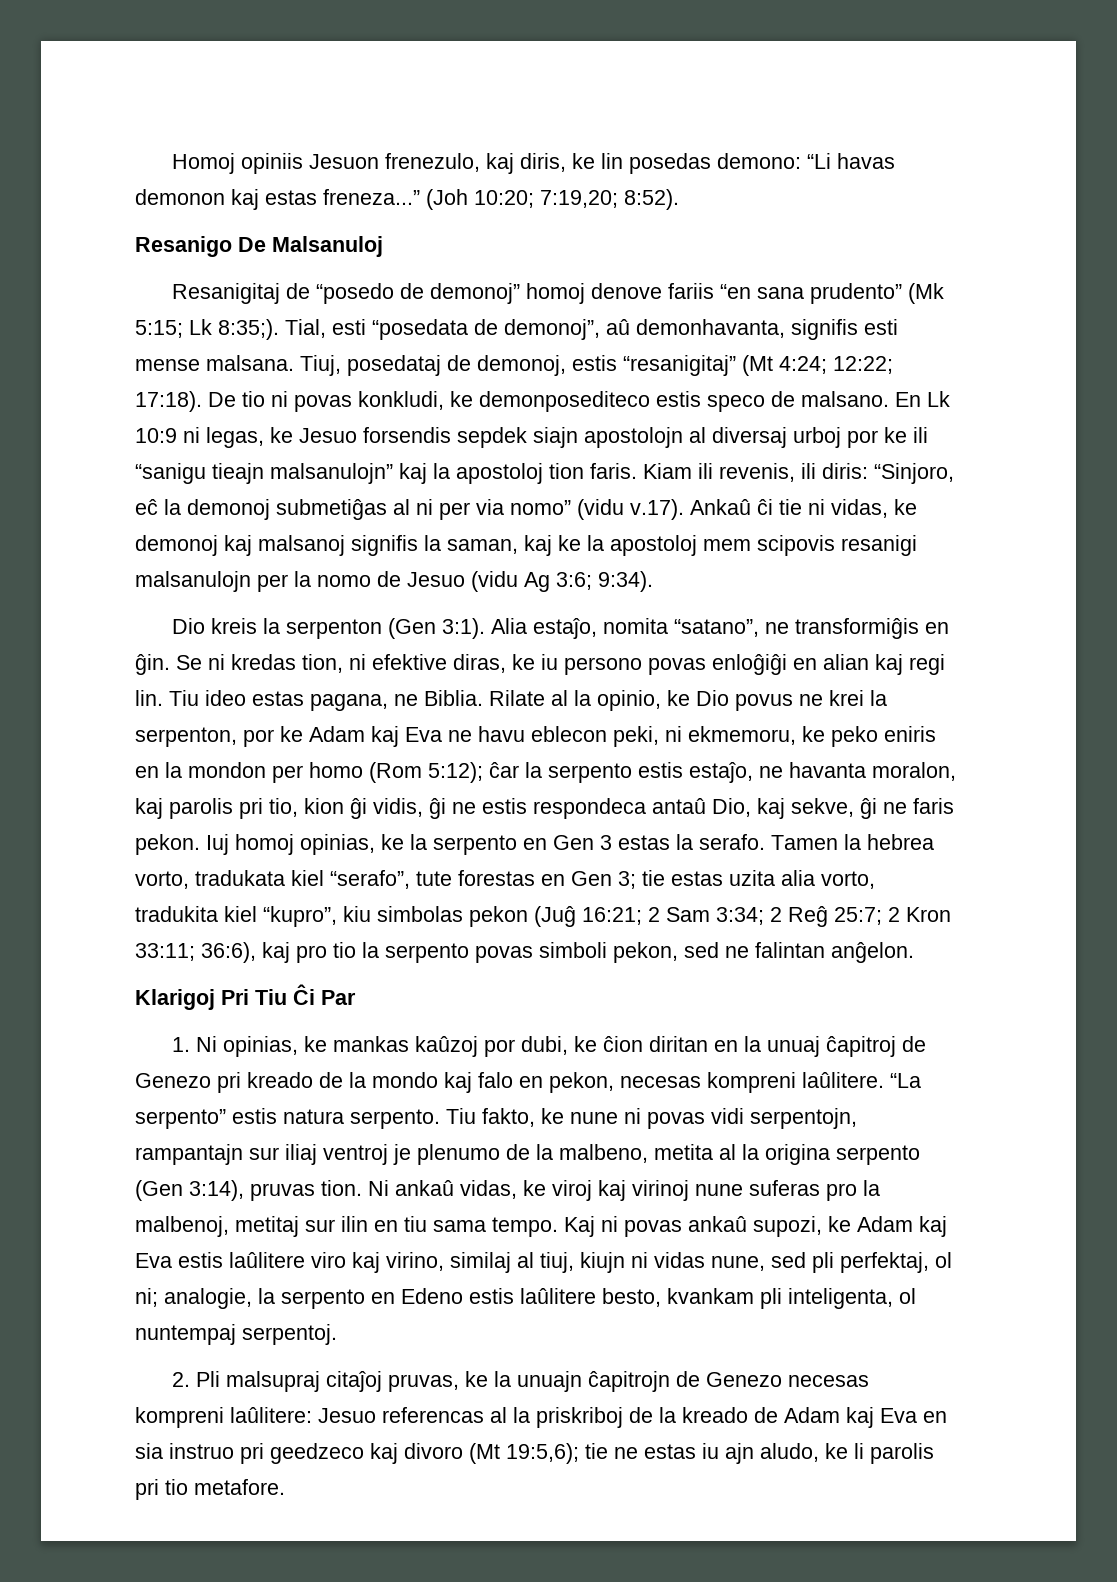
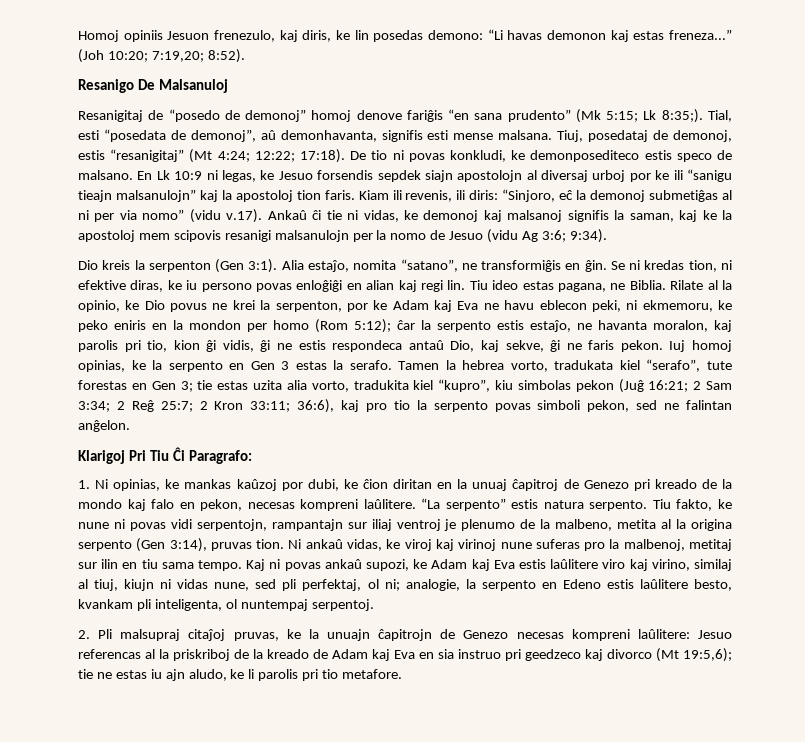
- Resanigitaj de “posedo de demonoj” homoj denove fariis “en sana prudento” (Mk 5:15; Lk 8:35;).
+ Resanigitaj de “posedo de demonoj” homoj denove fariĝis “en sana prudento” (Mk 5:15; Lk 8:35;).
- Klarigoj Pri Tiu Ĉi Par
+ Klarigoj Pri Tiu Ĉi Paragrafo:
- 2. Pli malsupraj citaĵoj pruvas, ke la unuajn ĉapitrojn de Genezo necesas kompreni laûlitere: Jesuo referencas al la priskriboj de la kreado de Adam kaj Eva en sia instruo pri geedzeco kaj divoro (Mt 19:5,6); tie ne estas iu ajn aludo, ke li parolis pri tio metafore.
+ 2. Pli malsupraj citaĵoj pruvas, ke la unuajn ĉapitrojn de Genezo necesas kompreni laûlitere: Jesuo referencas al la priskriboj de la kreado de Adam kaj Eva en sia instruo pri geedzeco kaj divorco (Mt 19:5,6); tie ne estas iu ajn aludo, ke li parolis pri tio metafore.

